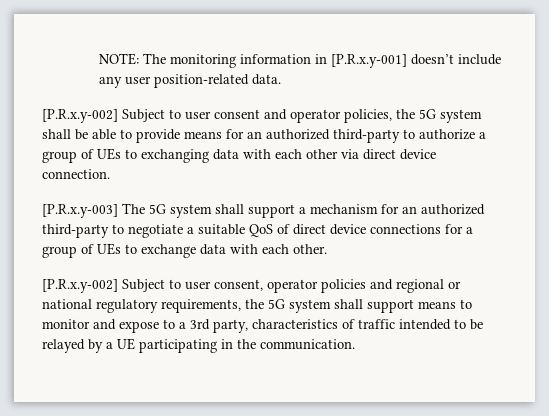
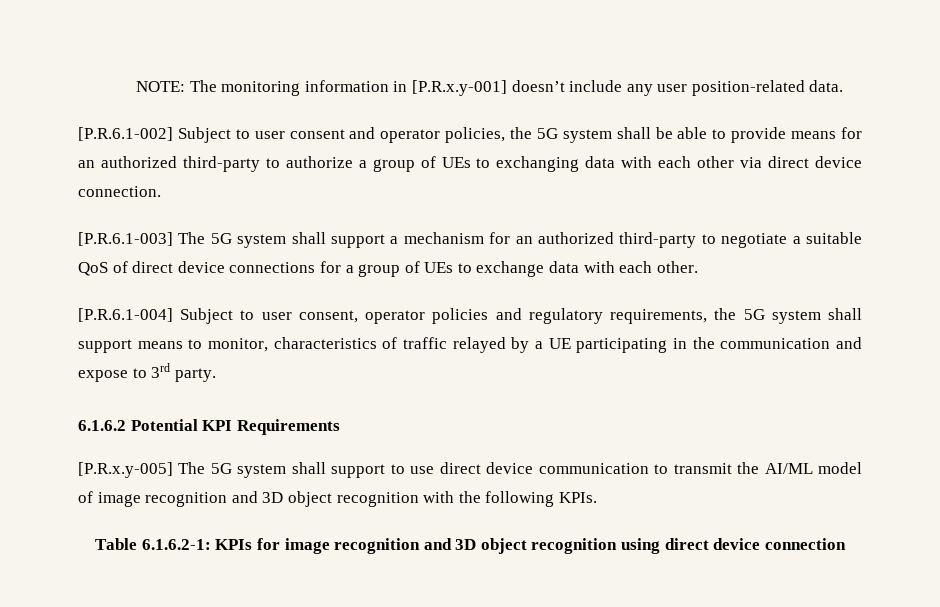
- [P.R.x.y-002] Subject to user consent and operator policies, the 5G system shall be able to provide means for an authorized third-party to authorize a group of UEs to exchanging data with each other via direct device connection.
+ [P.R.6.1-002] Subject to user consent and operator policies, the 5G system shall be able to provide means for an authorized third-party to authorize a group of UEs to exchanging data with each other via direct device connection.
- [P.R.x.y-003] The 5G system shall support a mechanism for an authorized third-party to negotiate a suitable QoS of direct device connections for a group of UEs to exchange data with each other.
+ [P.R.6.1-003] The 5G system shall support a mechanism for an authorized third-party to negotiate a suitable QoS of direct device connections for a group of UEs to exchange data with each other.
- [P.R.x.y-002] Subject to user consent, operator policies and regional or national regulatory requirements, the 5G system shall support means to monitor and expose to a 3rd party, characteristics of traffic intended to be relayed by a UE participating in the communication.
+ [P.R.6.1-004] Subject to user consent, operator policies and regulatory requirements, the 5G system shall support means to monitor, characteristics of traffic relayed by a UE participating in the communication and expose to 3rd party.
+ 6.1.6.2 Potential KPI Requirements
+ [P.R.x.y-005] The 5G system shall support to use direct device communication to transmit the AI/ML model of image recognition and 3D object recognition with the following KPIs.
+ Table 6.1.6.2-1: KPIs for image recognition and 3D object recognition using direct device connection

